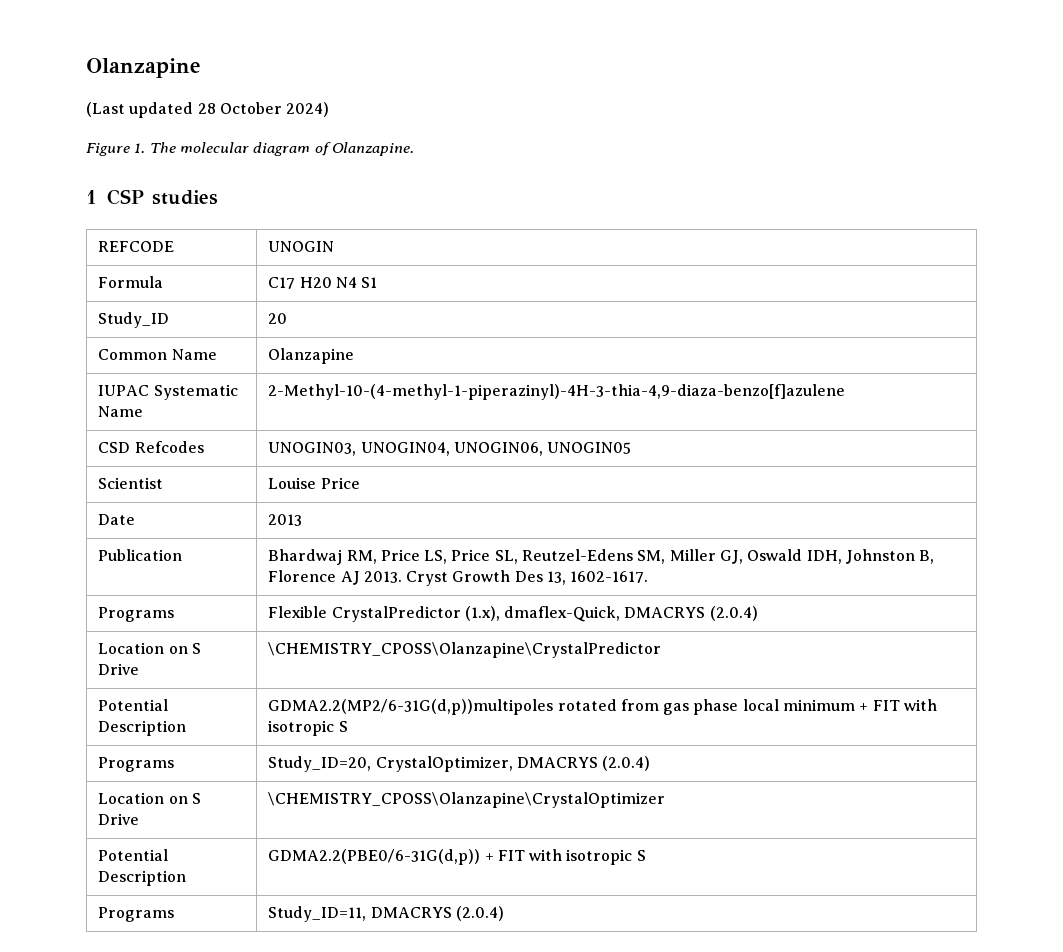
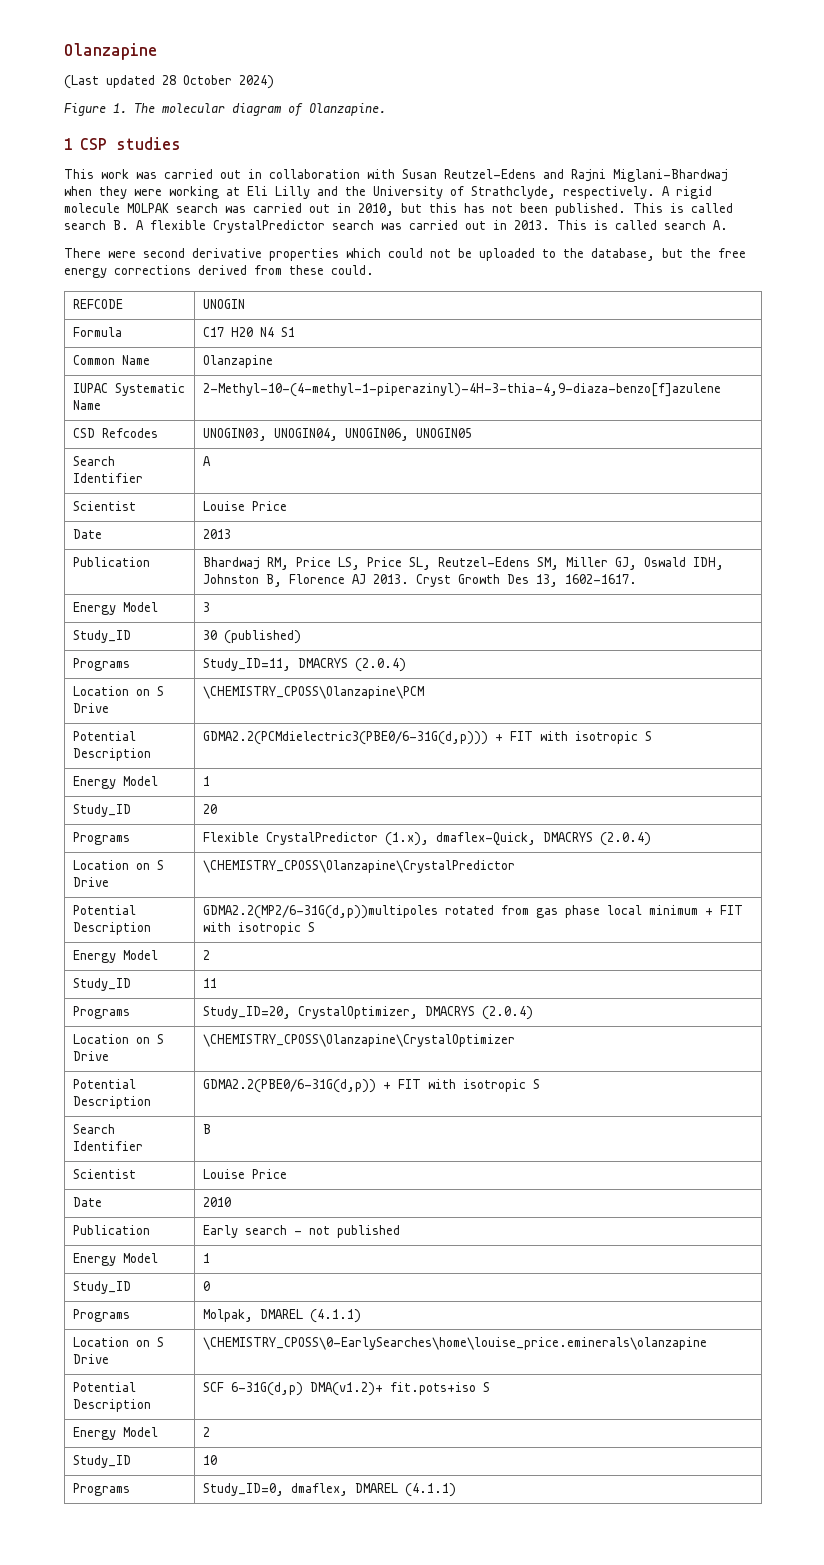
+ This work was carried out in collaboration with Susan Reutzel-Edens and Rajni Miglani-Bhardwaj when they were working at Eli Lilly and the University of Strathclyde, respectively. A rigid molecule MOLPAK search was carried out in 2010, but this has not been published. This is called search B. A flexible CrystalPredictor search was carried out in 2013. This is called search A.
+ There were second derivative properties which could not be uploaded to the database, but the free energy corrections derived from these could.
- Study_ID | 20
+ Search Identifier | A
+ Energy Model | 3
+ Study_ID | 30 (published)
+ Programs | Study_ID=11, DMACRYS (2.0.4)
+ Location on S Drive | \CHEMISTRY_CPOSS\Olanzapine\PCM
+ Potential Description | GDMA2.2(PCMdielectric3(PBE0/6-31G(d,p))) + FIT with isotropic S
+ Energy Model | 1
+ Study_ID | 20
  Potential Description | GDMA2.2(MP2/6-31G(d,p))multipoles rotated from gas phase local minimum + FIT with isotropic S
+ Energy Model | 2
+ Study_ID | 11
- Programs | Study_ID=11, DMACRYS (2.0.4)
+ Search Identifier | B
+ Scientist | Louise Price
+ Date | 2010
+ Publication | Early search - not published
+ Energy Model | 1
+ Study_ID | 0
+ Programs | Molpak, DMAREL (4.1.1)
+ Location on S Drive | \CHEMISTRY_CPOSS\0-EarlySearches\home\louise_price.eminerals\olanzapine
+ Potential Description | SCF 6-31G(d,p) DMA(v1.2)+ fit.pots+iso S
+ Energy Model | 2
+ Study_ID | 10
+ Programs | Study_ID=0, dmaflex, DMAREL (4.1.1)

